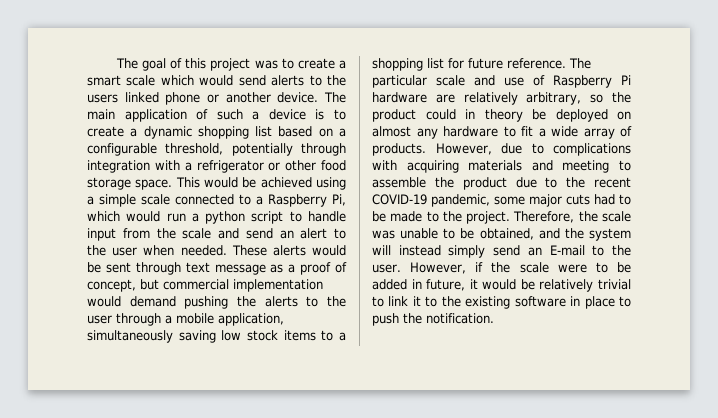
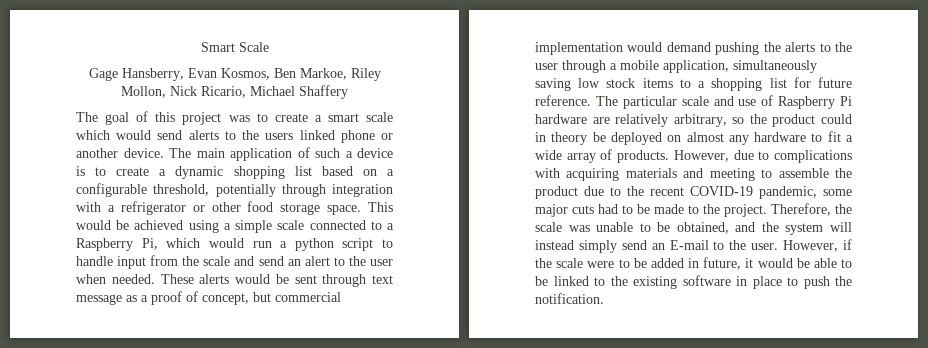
+ Smart Scale
+ Gage Hansberry, Evan Kosmos, Ben Markoe, Riley Mollon, Nick Ricario, Michael Shaffery
- However, if the scale were to be added in future, it would be relatively trivial to link it to the existing software in place to push the notification.
+ However, if the scale were to be added in future, it would be able to be linked to the existing software in place to push the notification.

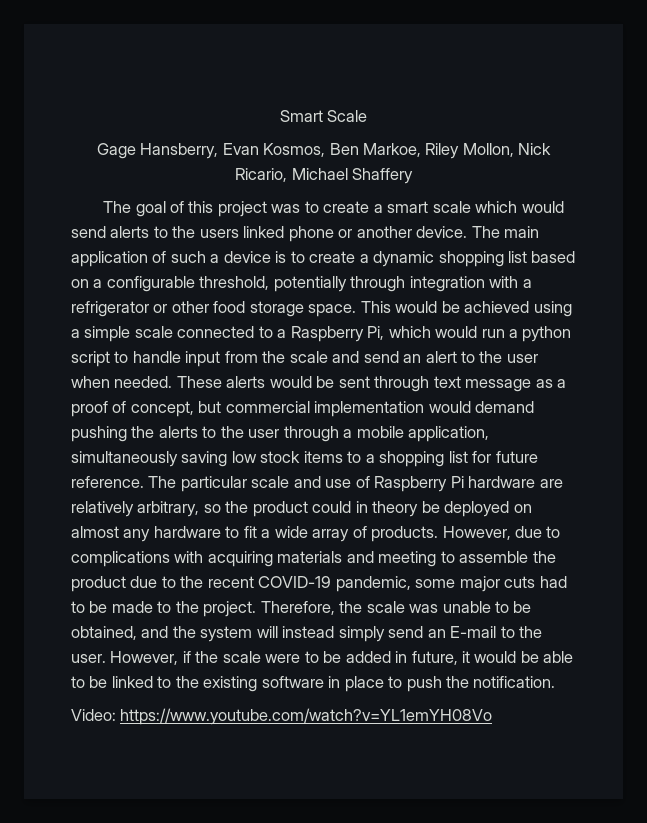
+ Video: https://www.youtube.com/watch?v=YL1emYH08Vo

